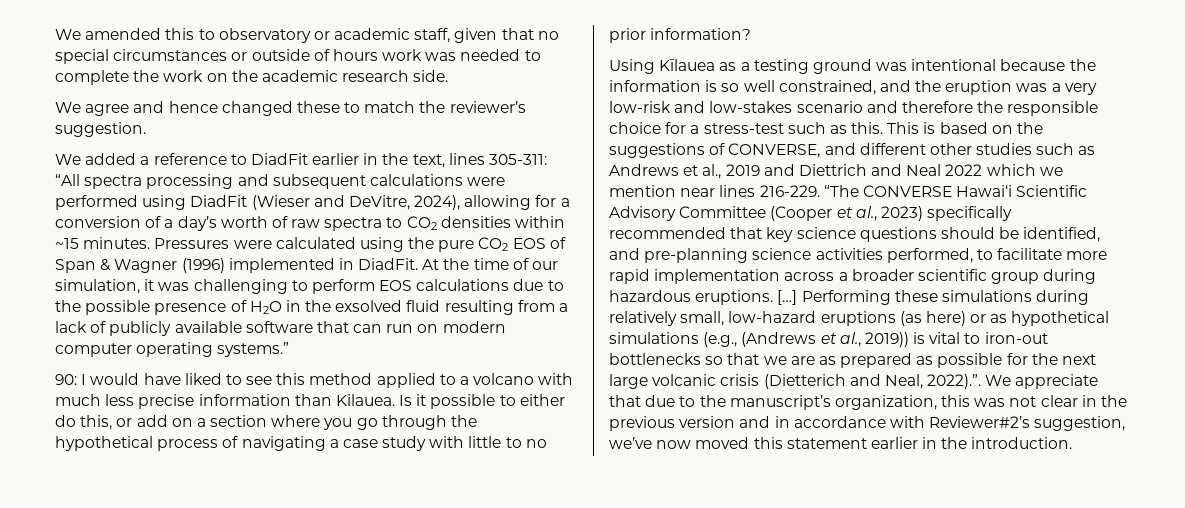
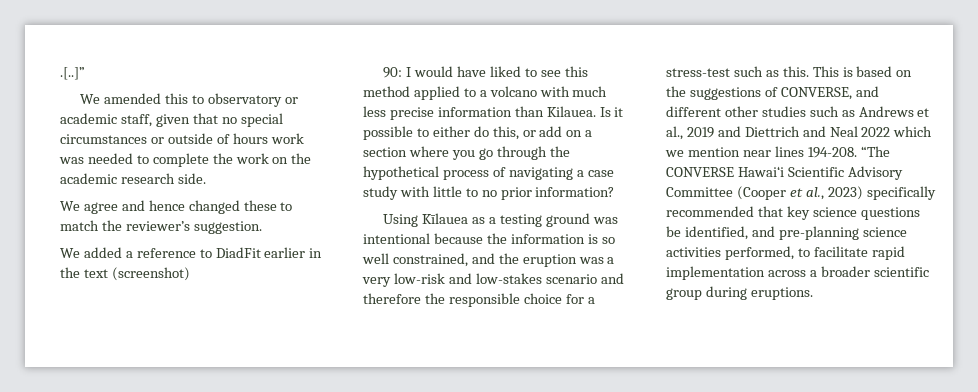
+ .[..]”
- We added a reference to DiadFit earlier in the text, lines 305-311: “All spectra processing and subsequent calculations were performed using DiadFit (Wieser and DeVitre, 2024), allowing for a conversion of a day’s worth of raw spectra to CO2 densities within ~15 minutes. Pressures were calculated using the pure CO2 EOS of Span & Wagner (1996) implemented in DiadFit. At the time of our simulation, it was challenging to perform EOS calculations due to the possible presence of H2O in the exsolved fluid resulting from a lack of publicly available software that can run on modern computer operating systems.”
+ We added a reference to DiadFit earlier in the text (screenshot)
- This is based on the suggestions of CONVERSE, and different other studies such as Andrews et al., 2019 and Diettrich and Neal 2022 which we mention near lines 216-229.
+ This is based on the suggestions of CONVERSE, and different other studies such as Andrews et al., 2019 and Diettrich and Neal 2022 which we mention near lines 194-208.
- “The CONVERSE Hawai‘i Scientific Advisory Committee (Cooper et al., 2023) specifically recommended that key science questions should be identified, and pre-planning science activities performed, to facilitate more rapid implementation across a broader scientific group during hazardous eruptions. […] Performing these simulations during relatively small, low-hazard eruptions (as here) or as hypothetical simulations (e.g., (Andrews et al., 2019)) is vital to iron-out bottlenecks so that we are as prepared as possible for the next large volcanic crisis (Dietterich and Neal, 2022).”. We appreciate that due to the manuscript’s organization, this was not clear in the previous version and in accordance with Reviewer#2’s suggestion, we’ve now moved this statement earlier in the introduction.
+ “The CONVERSE Hawai‘i Scientific Advisory Committee (Cooper et al., 2023) specifically recommended that key science questions be identified, and pre-planning science activities performed, to facilitate rapid implementation across a broader scientific group during eruptions.

